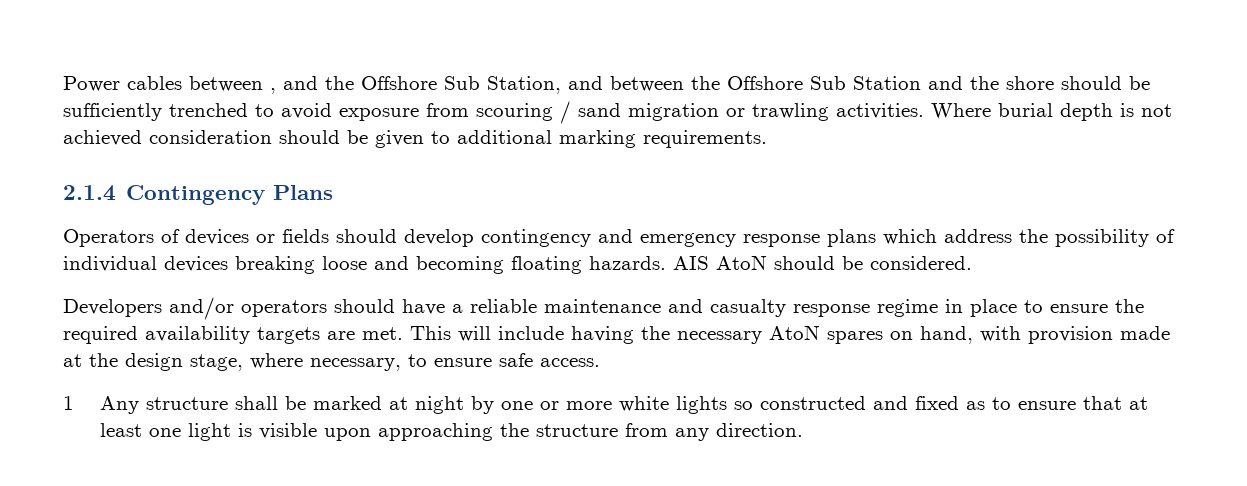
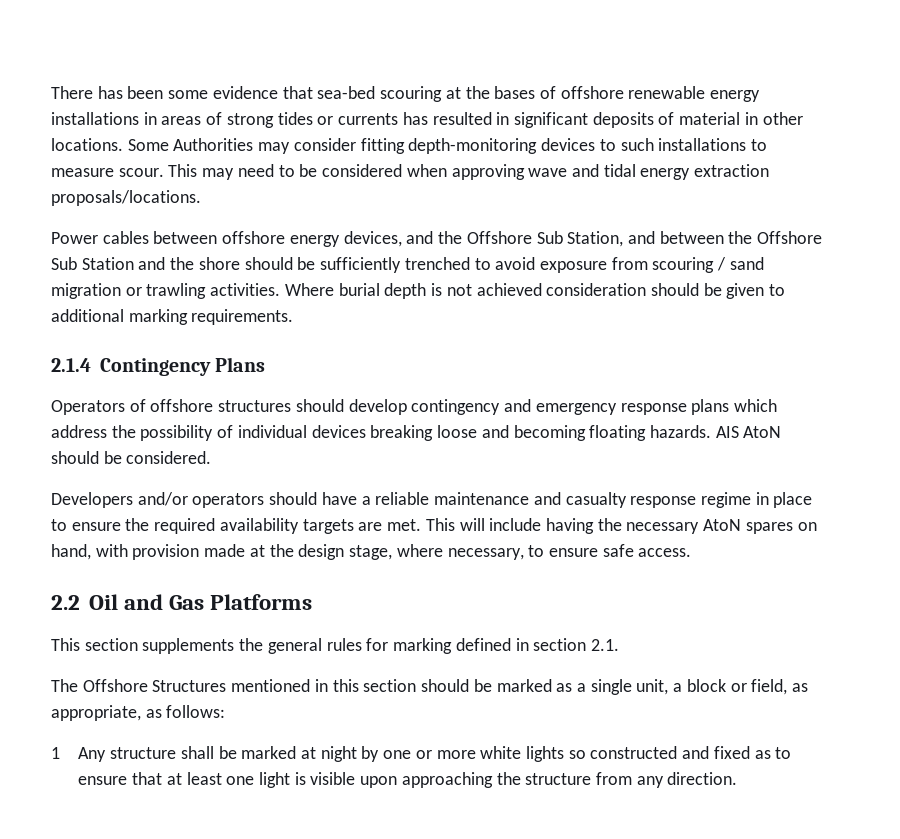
- Power cables between , and the Offshore Sub Station, and between the Offshore Sub Station and the shore should be sufficiently trenched to avoid exposure from scouring / sand migration or trawling activities.
+ There has been some evidence that sea-bed scouring at the bases of offshore renewable energy installations in areas of strong tides or currents has resulted in significant deposits of material in other locations. Some Authorities may consider fitting depth-monitoring devices to such installations to measure scour. This may need to be considered when approving wave and tidal energy extraction proposals/locations.
+ Power cables between offshore energy devices, and the Offshore Sub Station, and between the Offshore Sub Station and the shore should be sufficiently trenched to avoid exposure from scouring / sand migration or trawling activities.
- Operators of devices or fields should develop contingency and emergency response plans which address the possibility of individual devices breaking loose and becoming floating hazards.
+ Operators of offshore structures should develop contingency and emergency response plans which address the possibility of individual devices breaking loose and becoming floating hazards.
+ 2.2 Oil and Gas Platforms
+ This section supplements the general rules for marking defined in section 2.1.
+ The Offshore Structures mentioned in this section should be marked as a single unit, a block or field, as appropriate, as follows:

